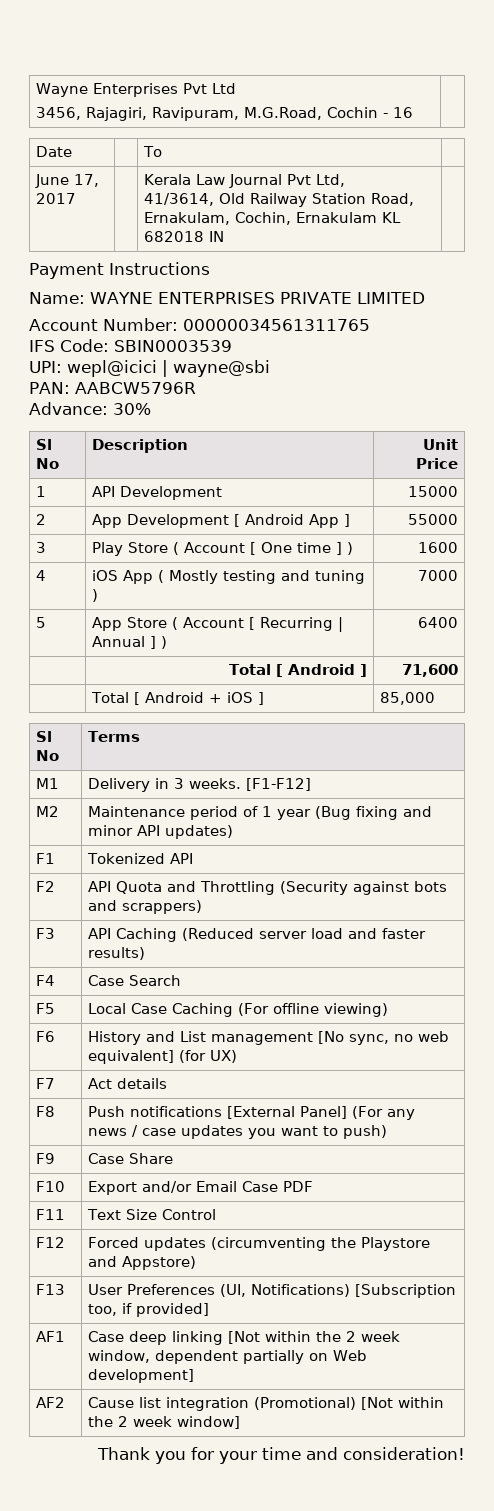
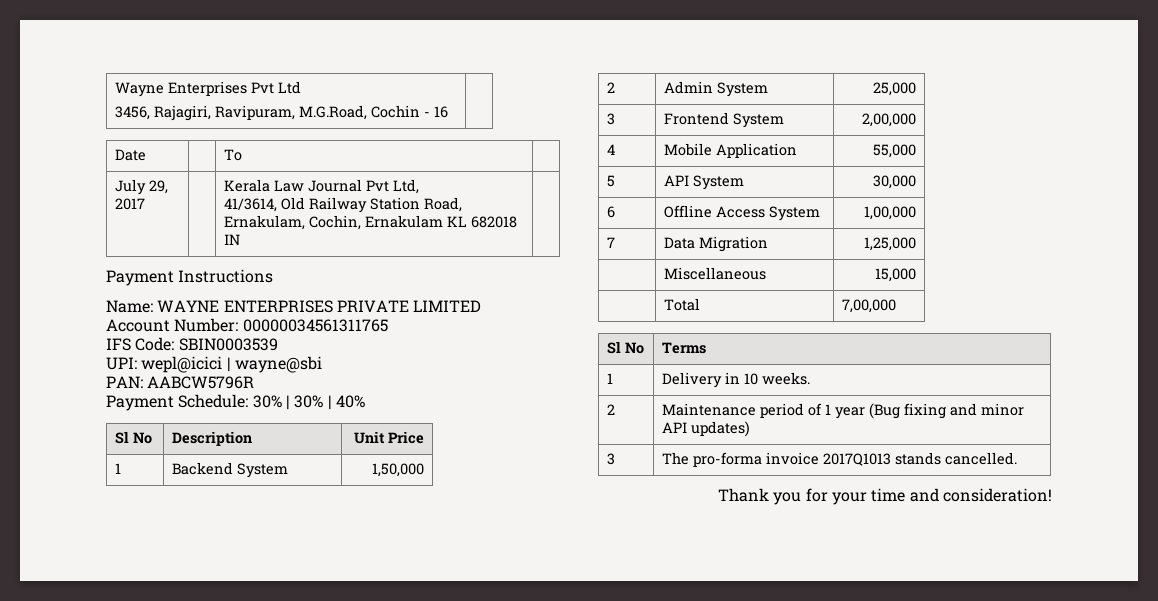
- June 17, 2017 | | Kerala Law Journal Pvt Ltd,
+ July 29, 2017 | | Kerala Law Journal Pvt Ltd,
- Advance: 30%
+ Payment Schedule: 30% | 30% | 40%
- 1 | API Development | 15000
- 2 | App Development [ Android App ] | 55000
- 3 | Play Store ( Account [ One time ] ) | 1600
- 4 | iOS App ( Mostly testing and tuning ) | 7000
- 5 | App Store ( Account [ Recurring | Annual ] ) | 6400
- | Total [ Android ] | 71,600
- | Total [ Android + iOS ] | 85,000
+ 1 | Backend System | 1,50,000
+ 2 | Admin System | 25,000
+ 3 | Frontend System | 2,00,000
+ 4 | Mobile Application | 55,000
+ 5 | API System | 30,000
+ 6 | Offline Access System | 1,00,000
+ 7 | Data Migration | 1,25,000
+ | Miscellaneous | 15,000
+ | Total | 7,00,000
- M1 | Delivery in 3 weeks. [F1-F12]
- M2 | Maintenance period of 1 year (Bug fixing and minor API updates)
+ 1 | Delivery in 10 weeks.
+ 2 | Maintenance period of 1 year (Bug fixing and minor API updates)
- F1 | Tokenized API
- F2 | API Quota and Throttling (Security against bots and scrappers)
- F3 | API Caching (Reduced server load and faster results)
- F4 | Case Search
- F5 | Local Case Caching (For offline viewing)
- F6 | History and List management [No sync, no web equivalent] (for UX)
- F7 | Act details
- F8 | Push notifications [External Panel] (For any news / case updates you want to push)
- F9 | Case Share
- F10 | Export and/or Email Case PDF
- F11 | Text Size Control
- F12 | Forced updates (circumventing the Playstore and Appstore)
- F13 | User Preferences (UI, Notifications) [Subscription too, if provided]
- AF1 | Case deep linking [Not within the 2 week window, dependent partially on Web development]
- AF2 | Cause list integration (Promotional) [Not within the 2 week window]
+ 3 | The pro-forma invoice 2017Q1013 stands cancelled.

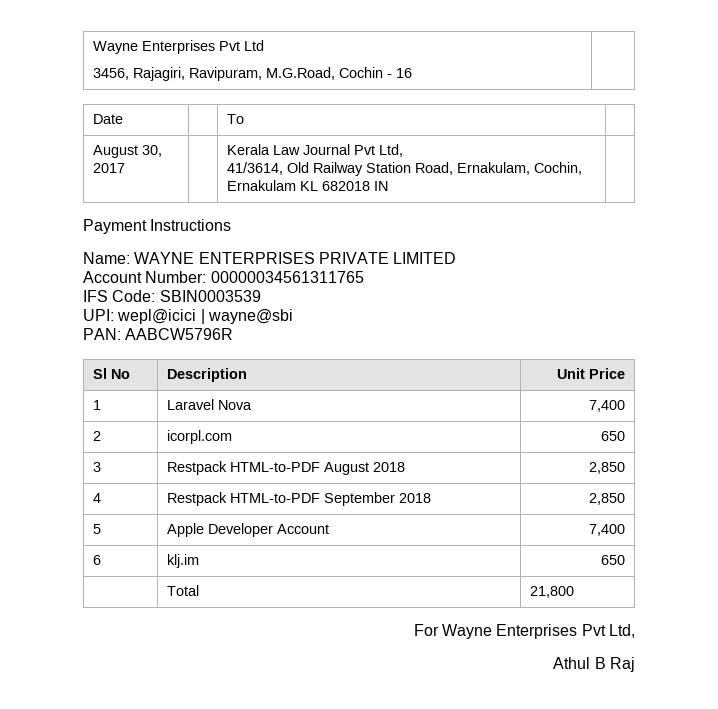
- July 29, 2017 | | Kerala Law Journal Pvt Ltd,
+ August 30, 2017 | | Kerala Law Journal Pvt Ltd,
- Payment Schedule: 30% | 30% | 40%
- 1 | Backend System | 1,50,000
- 2 | Admin System | 25,000
- 3 | Frontend System | 2,00,000
- 4 | Mobile Application | 55,000
- 5 | API System | 30,000
- 6 | Offline Access System | 1,00,000
- 7 | Data Migration | 1,25,000
- | Miscellaneous | 15,000
- | Total | 7,00,000
- Sl No | Terms
- 1 | Delivery in 10 weeks.
- 2 | Maintenance period of 1 year (Bug fixing and minor API updates)
- 3 | The pro-forma invoice 2017Q1013 stands cancelled.
- Thank you for your time and consideration!
+ 1 | Laravel Nova | 7,400
+ 2 | icorpl.com | 650
+ 3 | Restpack HTML-to-PDF August 2018 | 2,850
+ 4 | Restpack HTML-to-PDF September 2018 | 2,850
+ 5 | Apple Developer Account | 7,400
+ 6 | klj.im | 650
+ | Total | 21,800
+ For Wayne Enterprises Pvt Ltd,
+ Athul B Raj

